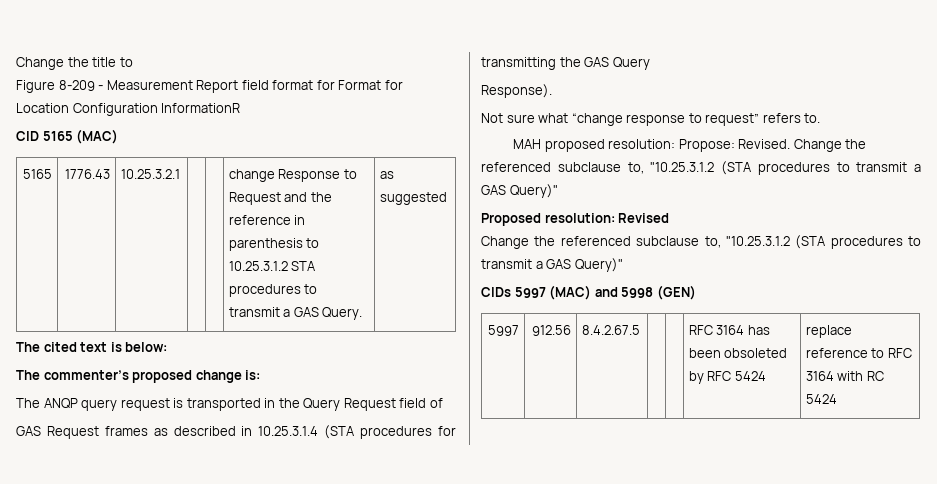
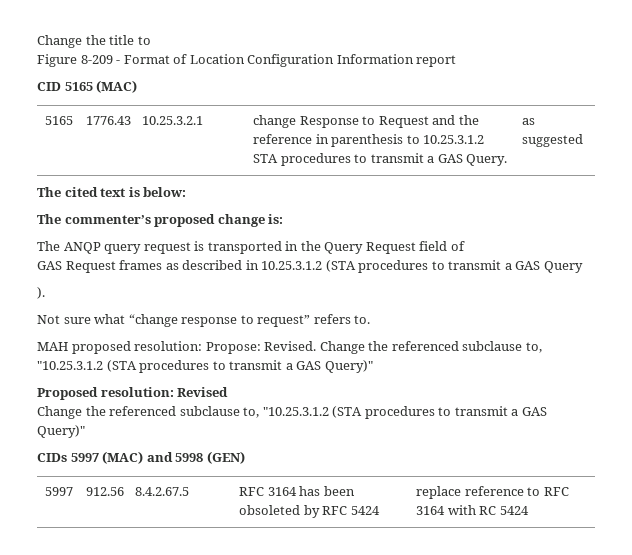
- Figure 8-209 - Measurement Report field format for Format for Location Configuration InformationR
+ Figure 8-209 - Format of Location Configuration Information report
- GAS Request frames as described in 10.25.3.1.4 (STA procedures for transmitting the GAS Query
+ GAS Request frames as described in 10.25.3.1.2 (STA procedures to transmit a GAS Query
- Response).
+ ).

